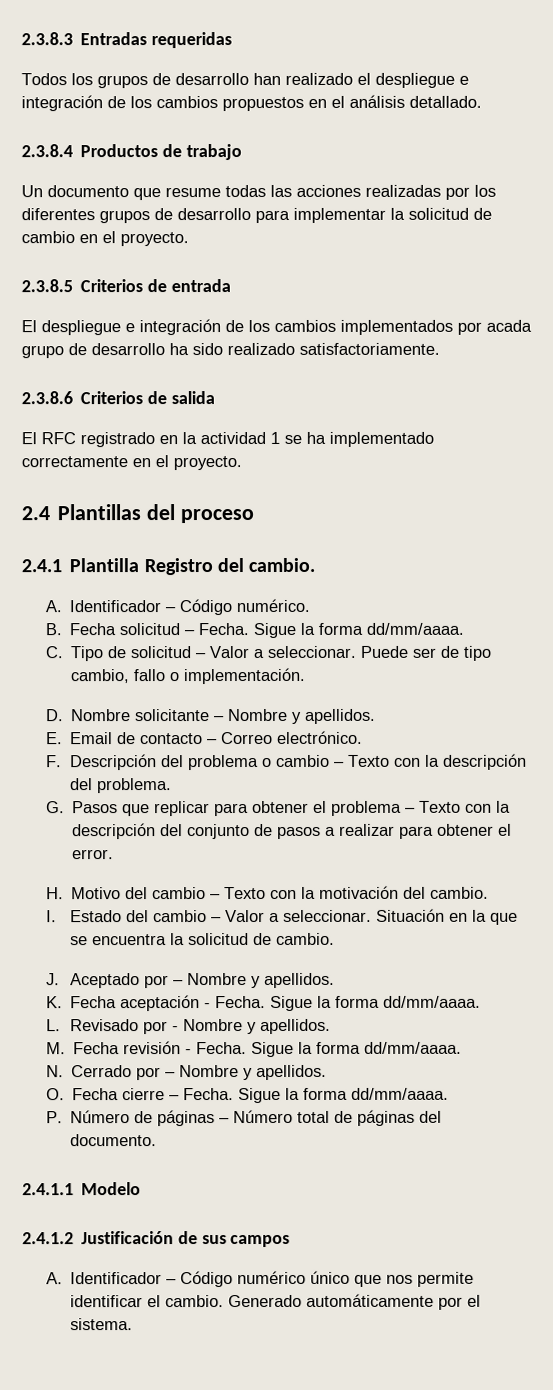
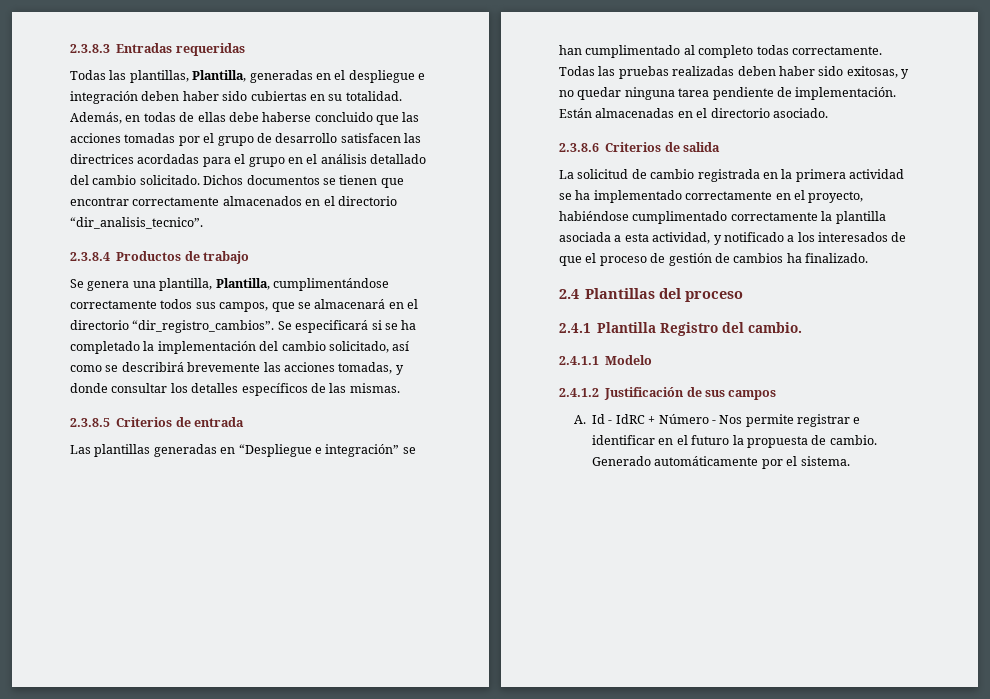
- Todos los grupos de desarrollo han realizado el despliegue e integración de los cambios propuestos en el análisis detallado.
+ Todas las plantillas, Plantilla, generadas en el despliegue e integración deben haber sido cubiertas en su totalidad. Además, en todas de ellas debe haberse concluido que las acciones tomadas por el grupo de desarrollo satisfacen las directrices acordadas para el grupo en el análisis detallado del cambio solicitado. Dichos documentos se tienen que encontrar correctamente almacenados en el directorio “dir_analisis_tecnico”.
  2.3.8.4 Productos de trabajo
- Un documento que resume todas las acciones realizadas por los diferentes grupos de desarrollo para implementar la solicitud de cambio en el proyecto.
+ Se genera una plantilla, Plantilla, cumplimentándose correctamente todos sus campos, que se almacenará en el directorio “dir_registro_cambios”. Se especificará si se ha completado la implementación del cambio solicitado, así como se describirá brevemente las acciones tomadas, y donde consultar los detalles específicos de las mismas.
  2.3.8.5 Criterios de entrada
- El despliegue e integración de los cambios implementados por acada grupo de desarrollo ha sido realizado satisfactoriamente.
+ Las plantillas generadas en “Despliegue e integración” se han cumplimentado al completo todas correctamente. Todas las pruebas realizadas deben haber sido exitosas, y no quedar ninguna tarea pendiente de implementación. Están almacenadas en el directorio asociado.
  2.3.8.6 Criterios de salida
- El RFC registrado en la actividad 1 se ha implementado correctamente en el proyecto.
+ La solicitud de cambio registrada en la primera actividad se ha implementado correctamente en el proyecto, habiéndose cumplimentado correctamente la plantilla asociada a esta actividad, y notificado a los interesados de que el proceso de gestión de cambios ha finalizado.
- A. Identificador – Código numérico.
- B. Fecha solicitud – Fecha. Sigue la forma dd/mm/aaaa.
- C. Tipo de solicitud – Valor a seleccionar. Puede ser de tipo cambio, fallo o implementación.
- D. Nombre solicitante – Nombre y apellidos.
- E. Email de contacto – Correo electrónico.
- F. Descripción del problema o cambio – Texto con la descripción del problema.
- G. Pasos que replicar para obtener el problema – Texto con la descripción del conjunto de pasos a realizar para obtener el error.
- H. Motivo del cambio – Texto con la motivación del cambio.
- I. Estado del cambio – Valor a seleccionar. Situación en la que se encuentra la solicitud de cambio.
- J. Aceptado por – Nombre y apellidos.
- K. Fecha aceptación - Fecha. Sigue la forma dd/mm/aaaa.
- L. Revisado por - Nombre y apellidos.
- M. Fecha revisión - Fecha. Sigue la forma dd/mm/aaaa.
- N. Cerrado por – Nombre y apellidos.
- O. Fecha cierre – Fecha. Sigue la forma dd/mm/aaaa.
- P. Número de páginas – Número total de páginas del documento.
- A. Identificador – Código numérico único que nos permite identificar el cambio.
+ A. Id - IdRC + Número - Nos permite registrar e identificar en el futuro la propuesta de cambio.

